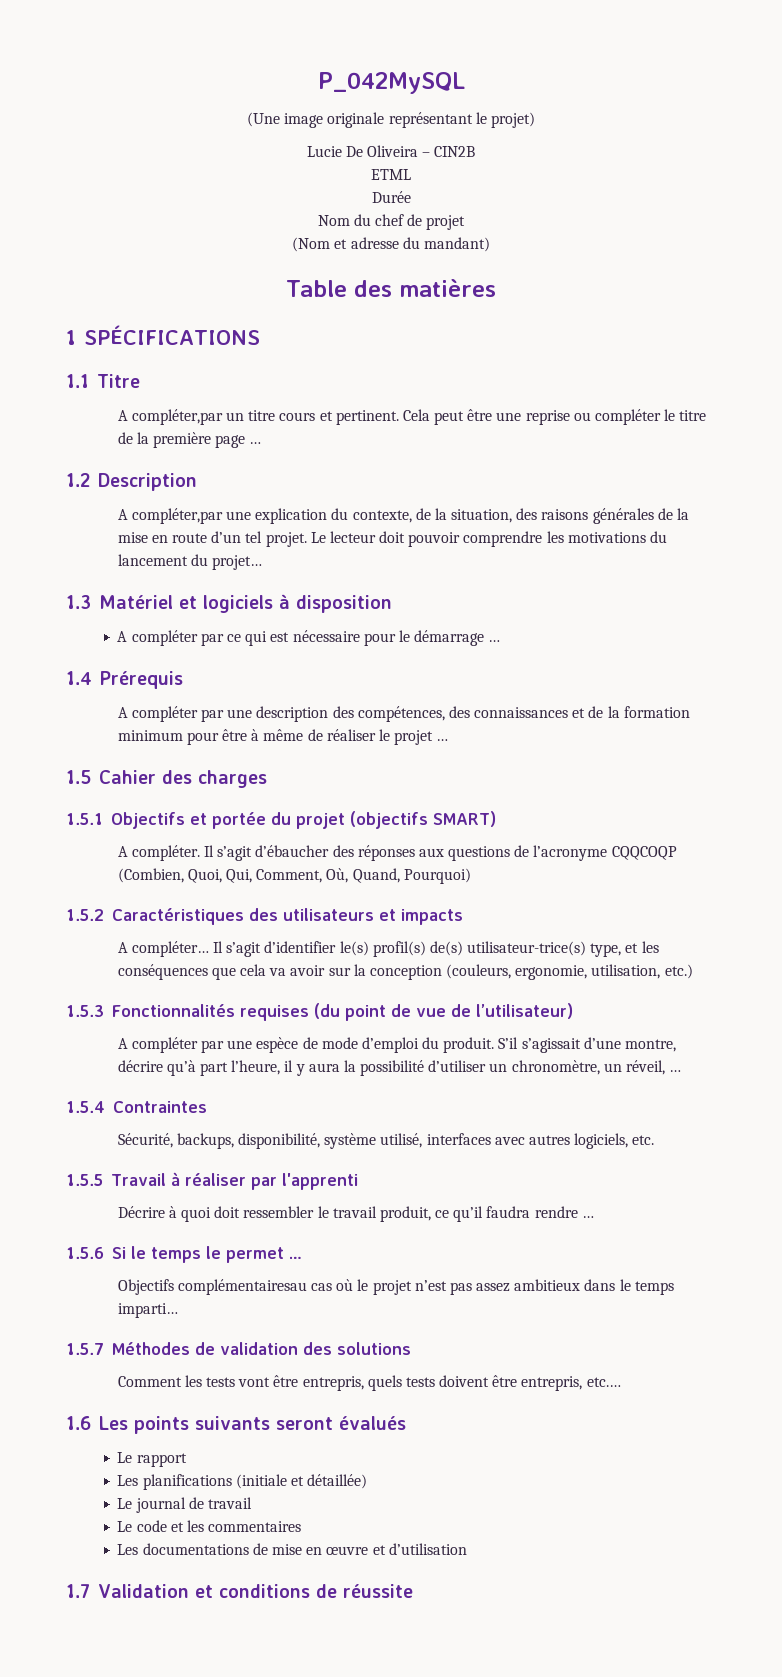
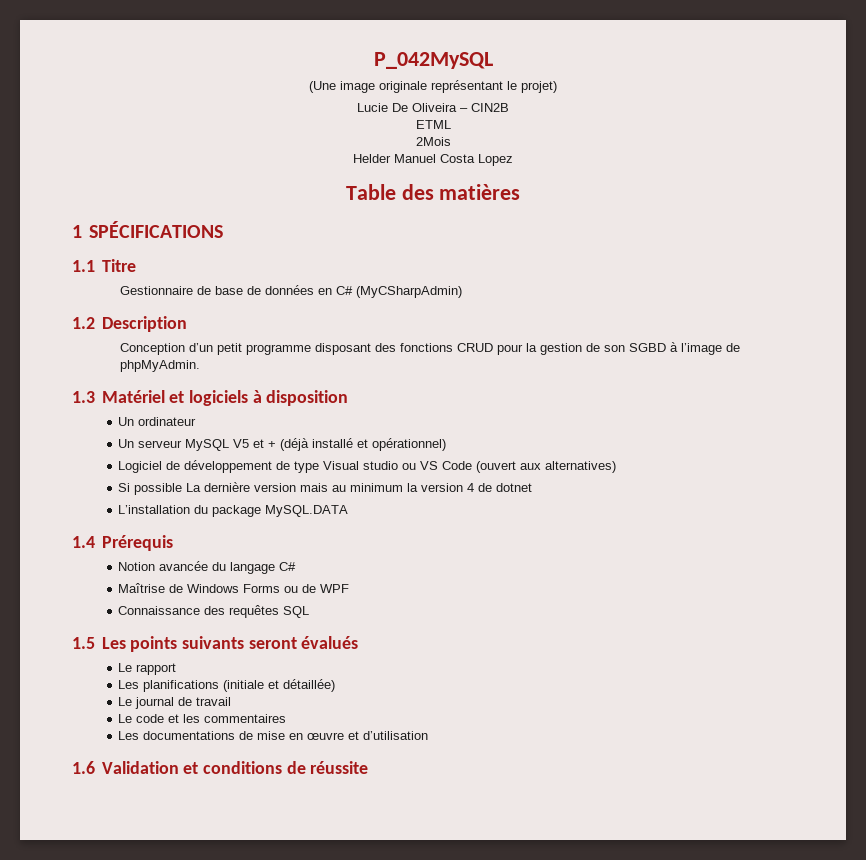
- Durée
- Nom du chef de projet
- (Nom et adresse du mandant)
+ 2Mois
+ Helder Manuel Costa Lopez
- A compléter,par un titre cours et pertinent. Cela peut être une reprise ou compléter le titre de la première page …
+ Gestionnaire de base de données en C# (MyCSharpAdmin)
  1.2 Description
- A compléter,par une explication du contexte, de la situation, des raisons générales de la mise en route d’un tel projet. Le lecteur doit pouvoir comprendre les motivations du lancement du projet…
+ Conception d’un petit programme disposant des fonctions CRUD pour la gestion de son SGBD à l’image de phpMyAdmin.
- A compléter par ce qui est nécessaire pour le démarrage …
+ Un ordinateur
+ Un serveur MySQL V5 et + (déjà installé et opérationnel)
+ Logiciel de développement de type Visual studio ou VS Code (ouvert aux alternatives)
+ Si possible La dernière version mais au minimum la version 4 de dotnet
+ L’installation du package MySQL.DATA
  1.4 Prérequis
- A compléter par une description des compétences, des connaissances et de la formation minimum pour être à même de réaliser le projet …
- 1.5 Cahier des charges
- 1.5.1 Objectifs et portée du projet (objectifs SMART)
- A compléter. Il s’agit d’ébaucher des réponses aux questions de l’acronyme CQQCOQP (Combien, Quoi, Qui, Comment, Où, Quand, Pourquoi)
- 1.5.2 Caractéristiques des utilisateurs et impacts
- A compléter… Il s’agit d’identifier le(s) profil(s) de(s) utilisateur-trice(s) type, et les conséquences que cela va avoir sur la conception (couleurs, ergonomie, utilisation, etc.)
- 1.5.3 Fonctionnalités requises (du point de vue de l’utilisateur)
- A compléter par une espèce de mode d’emploi du produit. S’il s’agissait d’une montre, décrire qu’à part l’heure, il y aura la possibilité d’utiliser un chronomètre, un réveil, …
- 1.5.4 Contraintes
- Sécurité, backups, disponibilité, système utilisé, interfaces avec autres logiciels, etc.
- 1.5.5 Travail à réaliser par l'apprenti
- Décrire à quoi doit ressembler le travail produit, ce qu’il faudra rendre …
- 1.5.6 Si le temps le permet …
- Objectifs complémentairesau cas où le projet n’est pas assez ambitieux dans le temps imparti…
- 1.5.7 Méthodes de validation des solutions
- Comment les tests vont être entrepris, quels tests doivent être entrepris, etc.…
- 1.6 Les points suivants seront évalués
+ Notion avancée du langage C#
+ Maîtrise de Windows Forms ou de WPF
+ Connaissance des requêtes SQL
+ 1.5 Les points suivants seront évalués
- 1.7 Validation et conditions de réussite
+ 1.6 Validation et conditions de réussite

